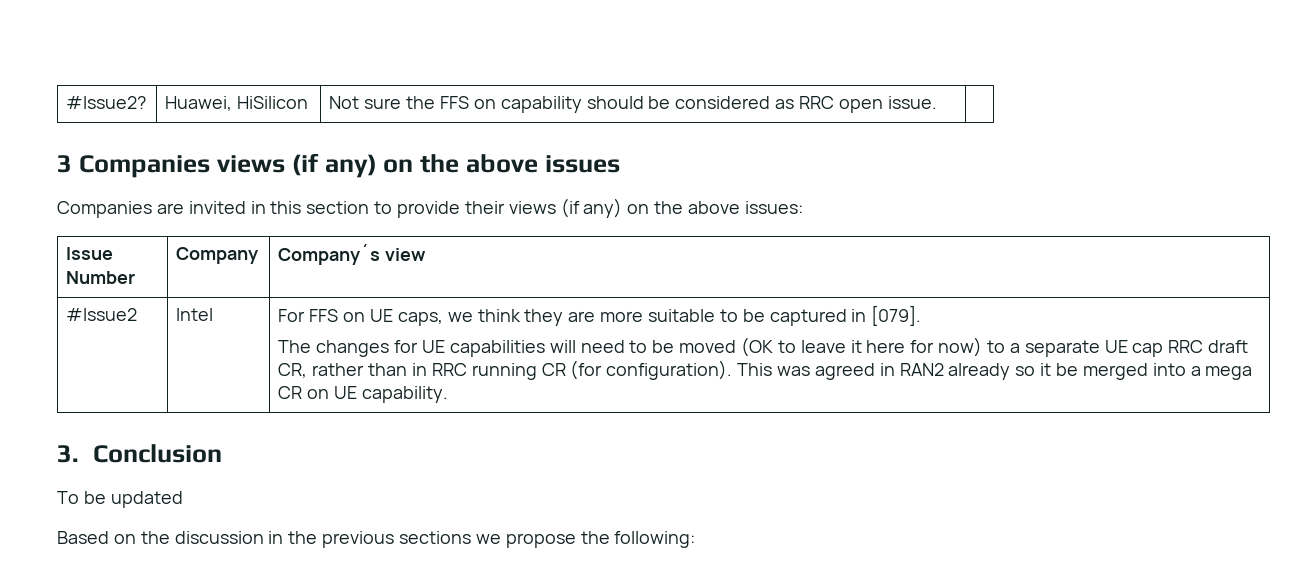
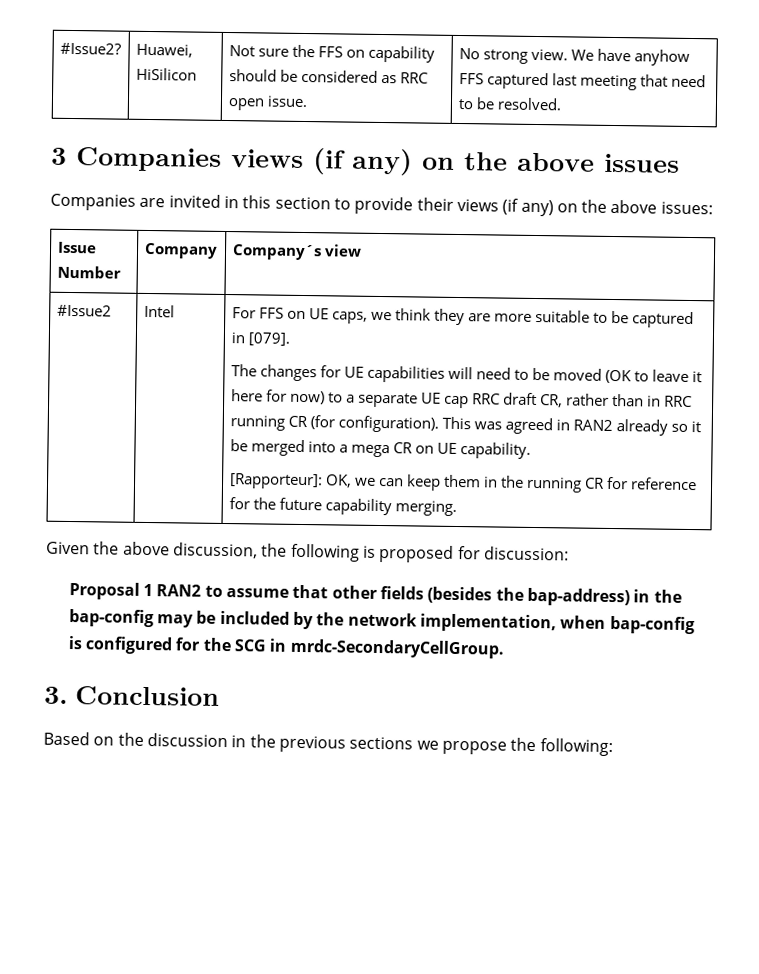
- #Issue2? | Huawei, HiSilicon | Not sure the FFS on capability should be considered as RRC open issue. |
+ #Issue2? | Huawei, HiSilicon | Not sure the FFS on capability should be considered as RRC open issue. | No strong view. We have anyhow FFS captured last meeting that need to be resolved.
+ [Rapporteur]: OK, we can keep them in the running CR for reference for the future capability merging.
+ Given the above discussion, the following is proposed for discussion:
+ Proposal 1 RAN2 to assume that other fields (besides the bap-address) in the bap-config may be included by the network implementation, when bap-config is configured for the SCG in mrdc-SecondaryCellGroup.
- To be updated

